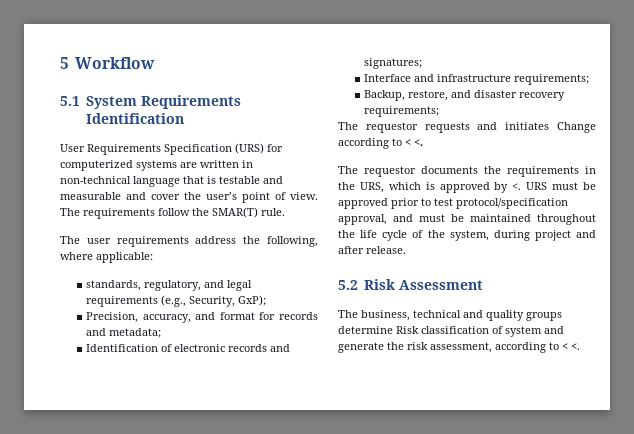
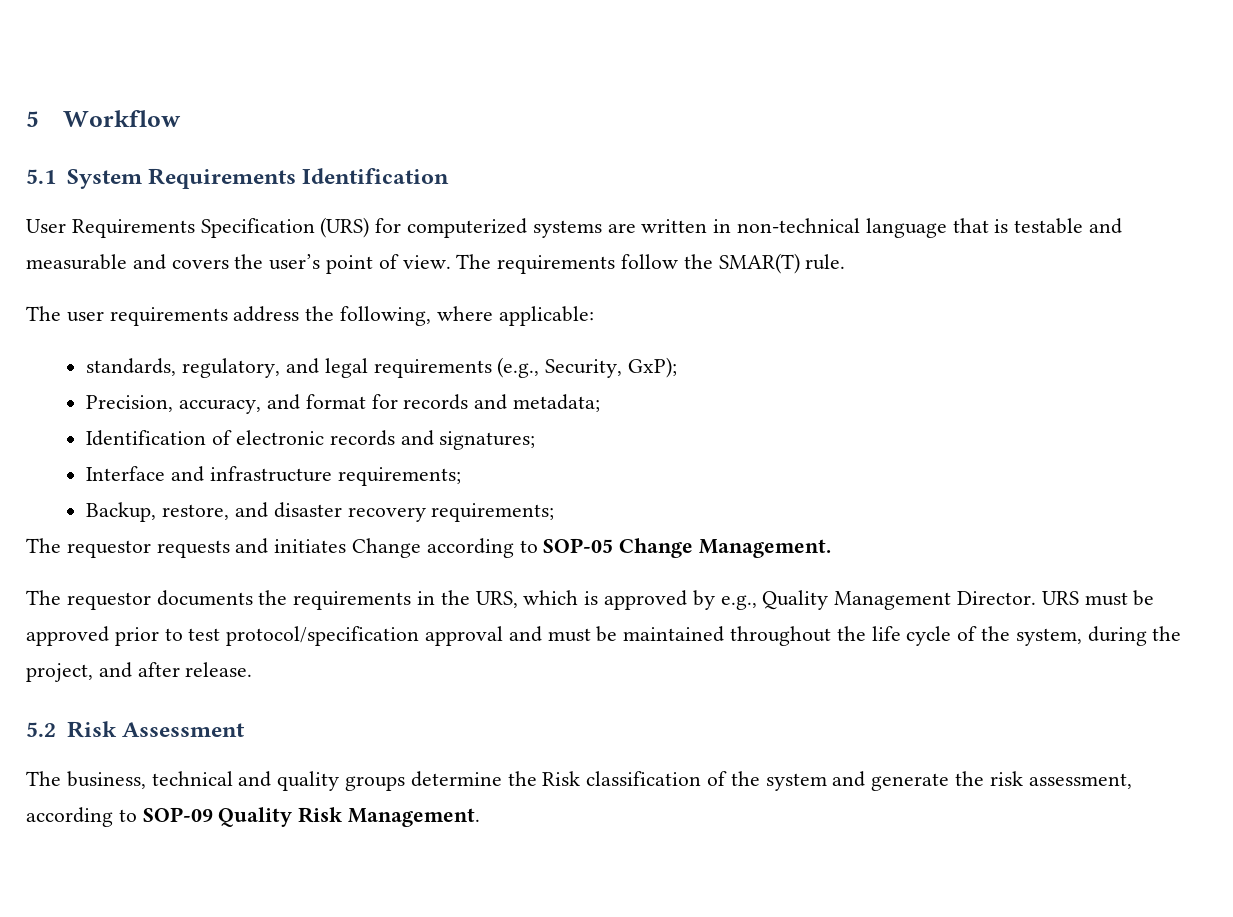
- User Requirements Specification (URS) for computerized systems are written in non-technical language that is testable and measurable and cover the user’s point of view.
+ User Requirements Specification (URS) for computerized systems are written in non-technical language that is testable and measurable and covers the user’s point of view.
- The requestor requests and initiates Change according to < <.
+ The requestor requests and initiates Change according to SOP-05 Change Management.
- The requestor documents the requirements in the URS, which is approved by <.
+ The requestor documents the requirements in the URS, which is approved by e.g., Quality Management Director.
- URS must be approved prior to test protocol/specification approval, and must be maintained throughout the life cycle of the system, during project and after release.
+ URS must be approved prior to test protocol/specification approval and must be maintained throughout the life cycle of the system, during the project, and after release.
- The business, technical and quality groups determine Risk classification of system and generate the risk assessment, according to < <.
+ The business, technical and quality groups determine the Risk classification of the system and generate the risk assessment, according to SOP-09 Quality Risk Management.

